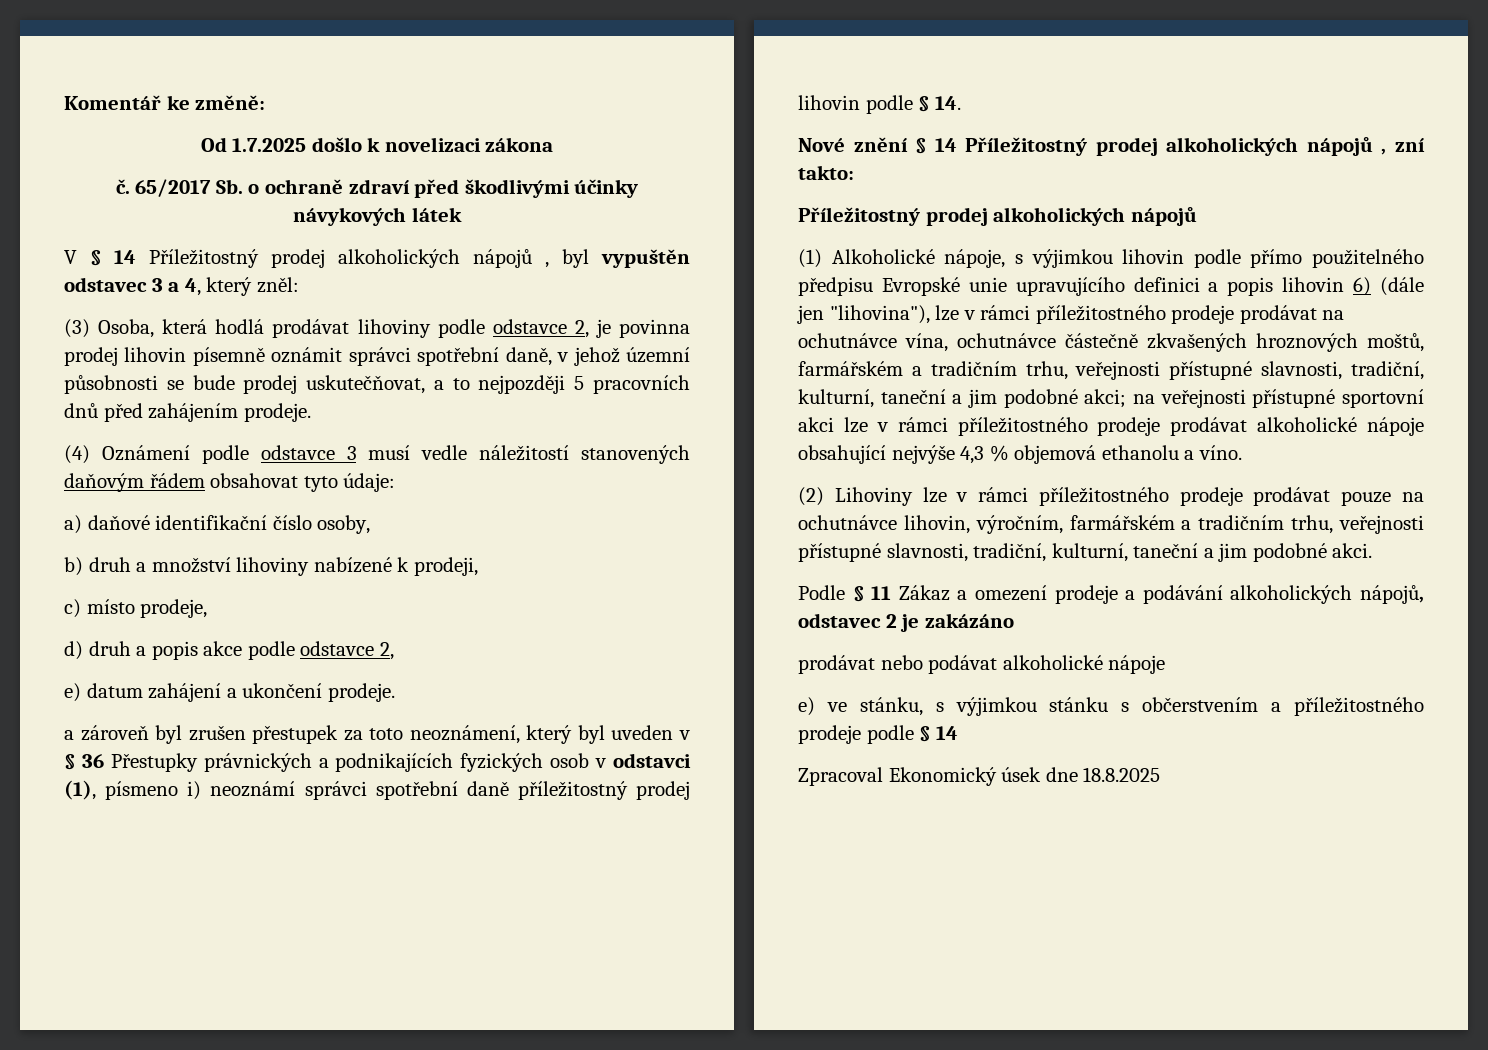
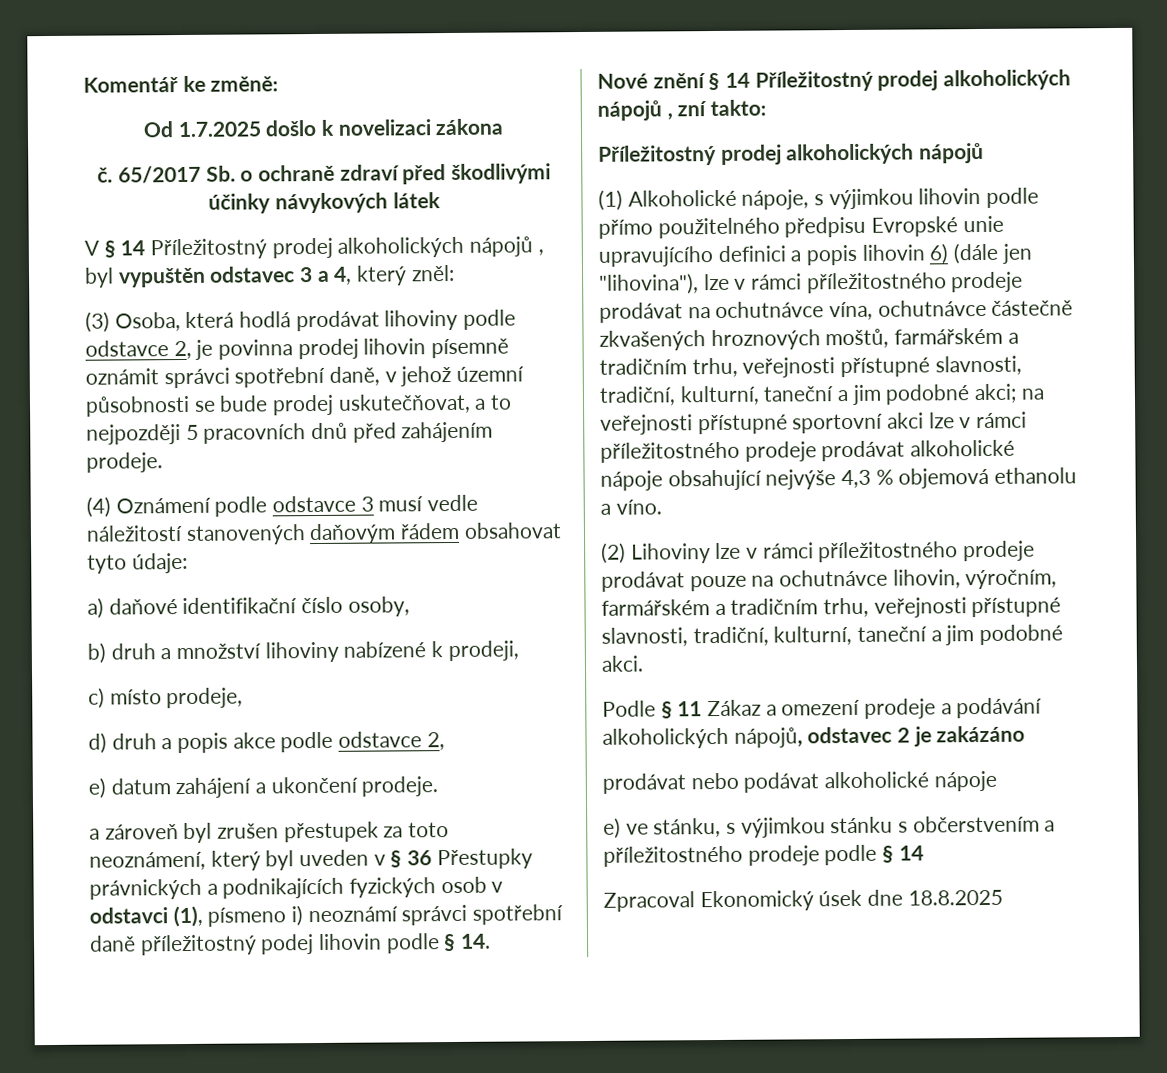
- a zároveň byl zrušen přestupek za toto neoznámení, který byl uveden v § 36 Přestupky právnických a podnikajících fyzických osob v odstavci (1), písmeno i) neoznámí správci spotřební daně příležitostný prodej lihovin podle § 14.
+ a zároveň byl zrušen přestupek za toto neoznámení, který byl uveden v § 36 Přestupky právnických a podnikajících fyzických osob v odstavci (1), písmeno i) neoznámí správci spotřební daně příležitostný podej lihovin podle § 14.

